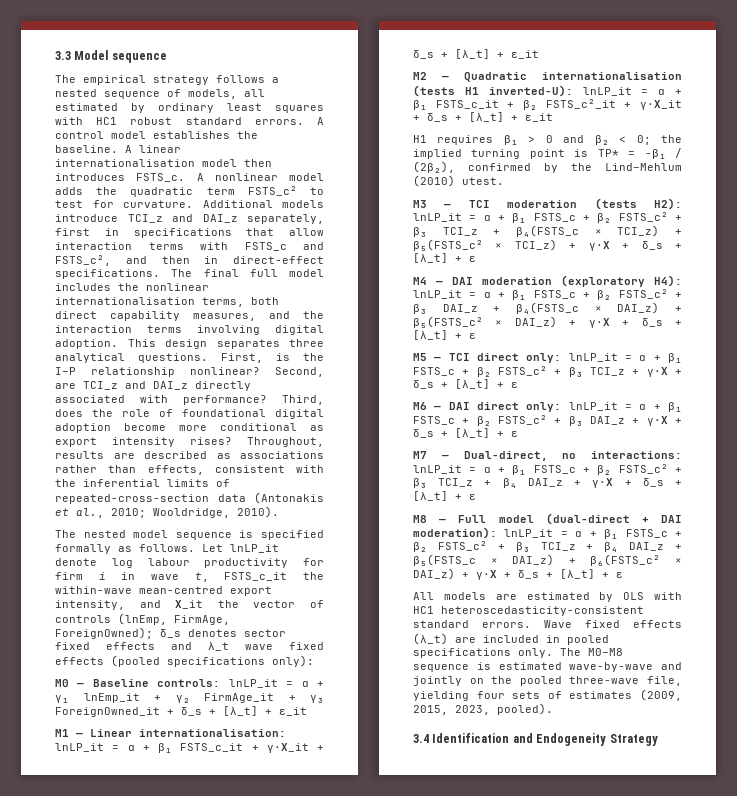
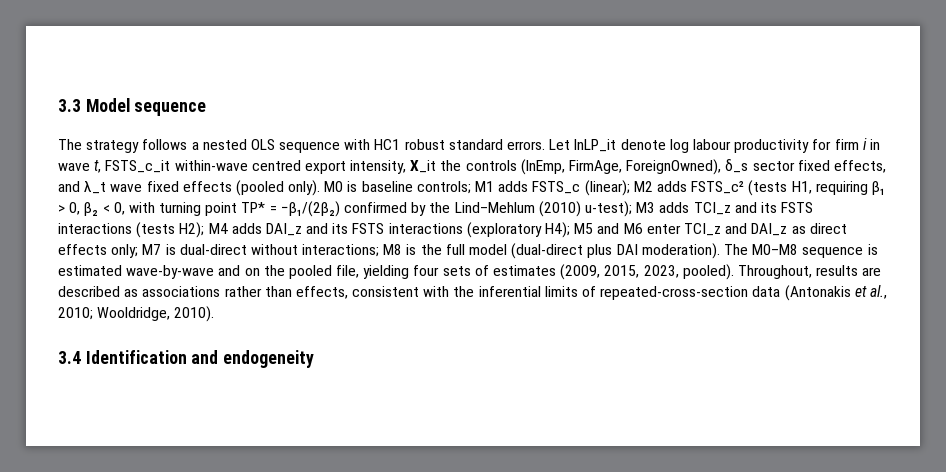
- The empirical strategy follows a nested sequence of models, all estimated by ordinary least squares with HC1 robust standard errors.
+ The strategy follows a nested OLS sequence with HC1 robust standard errors.
- A control model establishes the baseline. A linear internationalisation model then introduces FSTS_c. A nonlinear model adds the quadratic term FSTS_c² to test for curvature. Additional models introduce TCI_z and DAI_z separately, first in specifications that allow interaction terms with FSTS_c and FSTS_c², and then in direct-effect specifications. The final full model includes the nonlinear internationalisation terms, both direct capability measures, and the interaction terms involving digital adoption. This design separates three analytical questions. First, is the I–P relationship nonlinear? Second, are TCI_z and DAI_z directly associated with performance? Third, does the role of foundational digital adoption become more conditional as export intensity rises?
+ Let lnLP_it denote log labour productivity for firm i in wave t, FSTS_c_it within-wave centred export intensity, X_it the controls (lnEmp, FirmAge, ForeignOwned), δ_s sector fixed effects, and λ_t wave fixed effects (pooled only). M0 is baseline controls; M1 adds FSTS_c (linear); M2 adds FSTS_c² (tests H1, requiring β₁ > 0, β₂ < 0, with turning point TP* = −β₁/(2β₂) confirmed by the Lind–Mehlum (2010) u-test); M3 adds TCI_z and its FSTS interactions (tests H2); M4 adds DAI_z and its FSTS interactions (exploratory H4); M5 and M6 enter TCI_z and DAI_z as direct effects only; M7 is dual-direct without interactions; M8 is the full model (dual-direct plus DAI moderation). The M0–M8 sequence is estimated wave-by-wave and on the pooled file, yielding four sets of estimates (2009, 2015, 2023, pooled).
- The nested model sequence is specified formally as follows. Let lnLP_it denote log labour productivity for firm i in wave t, FSTS_c_it the within-wave mean-centred export intensity, and X_it the vector of controls (lnEmp, FirmAge, ForeignOwned); δ_s denotes sector fixed effects and λ_t wave fixed effects (pooled specifications only):
- M0 — Baseline controls: lnLP_it = α + γ₁ lnEmp_it + γ₂ FirmAge_it + γ₃ ForeignOwned_it + δ_s + [λ_t] + ε_it
- M1 — Linear internationalisation: lnLP_it = α + β₁ FSTS_c_it + γ·X_it + δ_s + [λ_t] + ε_it
- M2 — Quadratic internationalisation (tests H1 inverted-U): lnLP_it = α + β₁ FSTS_c_it + β₂ FSTS_c²_it + γ·X_it + δ_s + [λ_t] + ε_it
- H1 requires β₁ > 0 and β₂ < 0; the implied turning point is TP* = −β₁ / (2β₂), confirmed by the Lind–Mehlum (2010) utest.
- M3 — TCI moderation (tests H2): lnLP_it = α + β₁ FSTS_c + β₂ FSTS_c² + β₃ TCI_z + β₄(FSTS_c × TCI_z) + β₅(FSTS_c² × TCI_z) + γ·X + δ_s + [λ_t] + ε
- M4 — DAI moderation (exploratory H4): lnLP_it = α + β₁ FSTS_c + β₂ FSTS_c² + β₃ DAI_z + β₄(FSTS_c × DAI_z) + β₅(FSTS_c² × DAI_z) + γ·X + δ_s + [λ_t] + ε
- M5 — TCI direct only: lnLP_it = α + β₁ FSTS_c + β₂ FSTS_c² + β₃ TCI_z + γ·X + δ_s + [λ_t] + ε
- M6 — DAI direct only: lnLP_it = α + β₁ FSTS_c + β₂ FSTS_c² + β₃ DAI_z + γ·X + δ_s + [λ_t] + ε
- M7 — Dual-direct, no interactions: lnLP_it = α + β₁ FSTS_c + β₂ FSTS_c² + β₃ TCI_z + β₄ DAI_z + γ·X + δ_s + [λ_t] + ε
- M8 — Full model (dual-direct + DAI moderation): lnLP_it = α + β₁ FSTS_c + β₂ FSTS_c² + β₃ TCI_z + β₄ DAI_z + β₅(FSTS_c × DAI_z) + β₆(FSTS_c² × DAI_z) + γ·X + δ_s + [λ_t] + ε
- All models are estimated by OLS with HC1 heteroscedasticity-consistent standard errors. Wave fixed effects (λ_t) are included in pooled specifications only. The M0–M8 sequence is estimated wave-by-wave and jointly on the pooled three-wave file, yielding four sets of estimates (2009, 2015, 2023, pooled).
- 3.4 Identification and Endogeneity Strategy
+ 3.4 Identification and endogeneity

